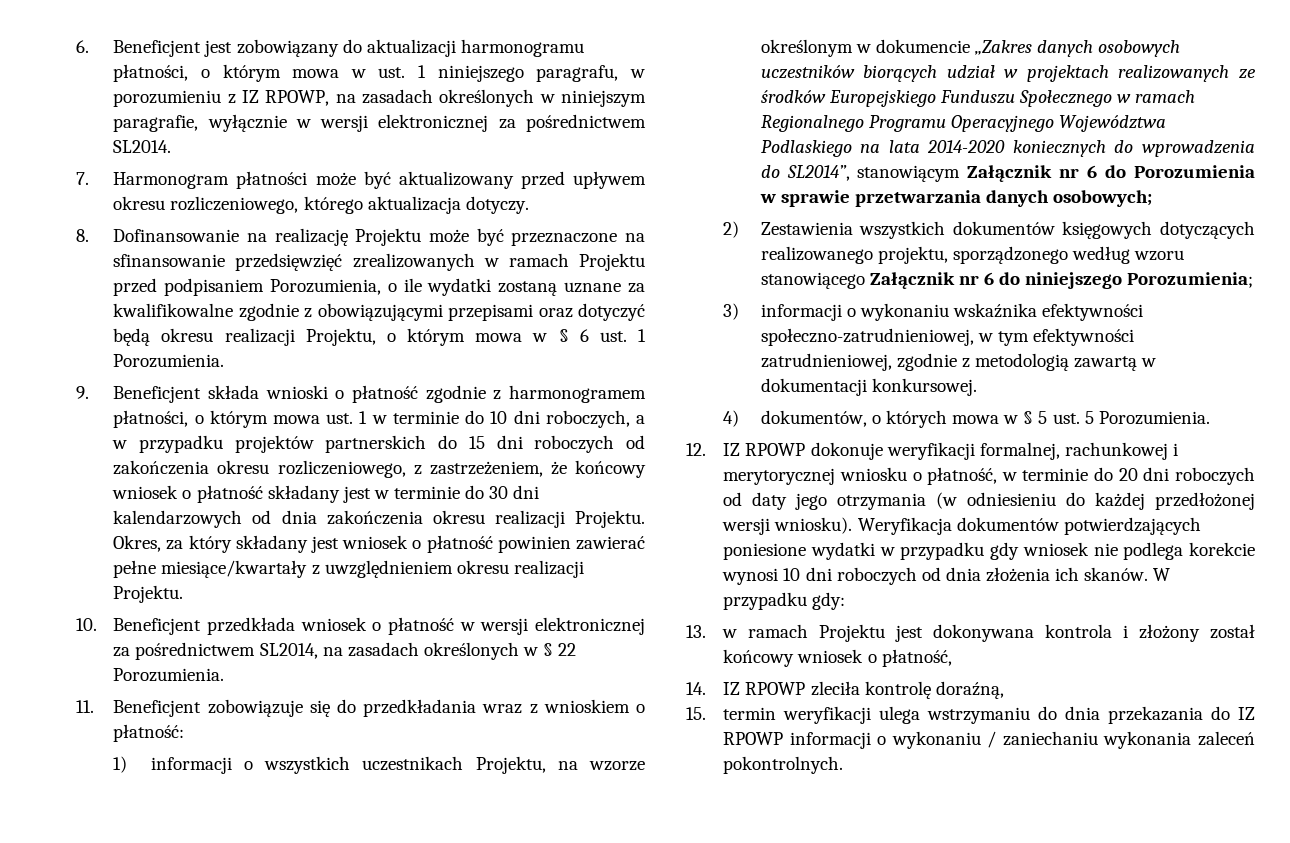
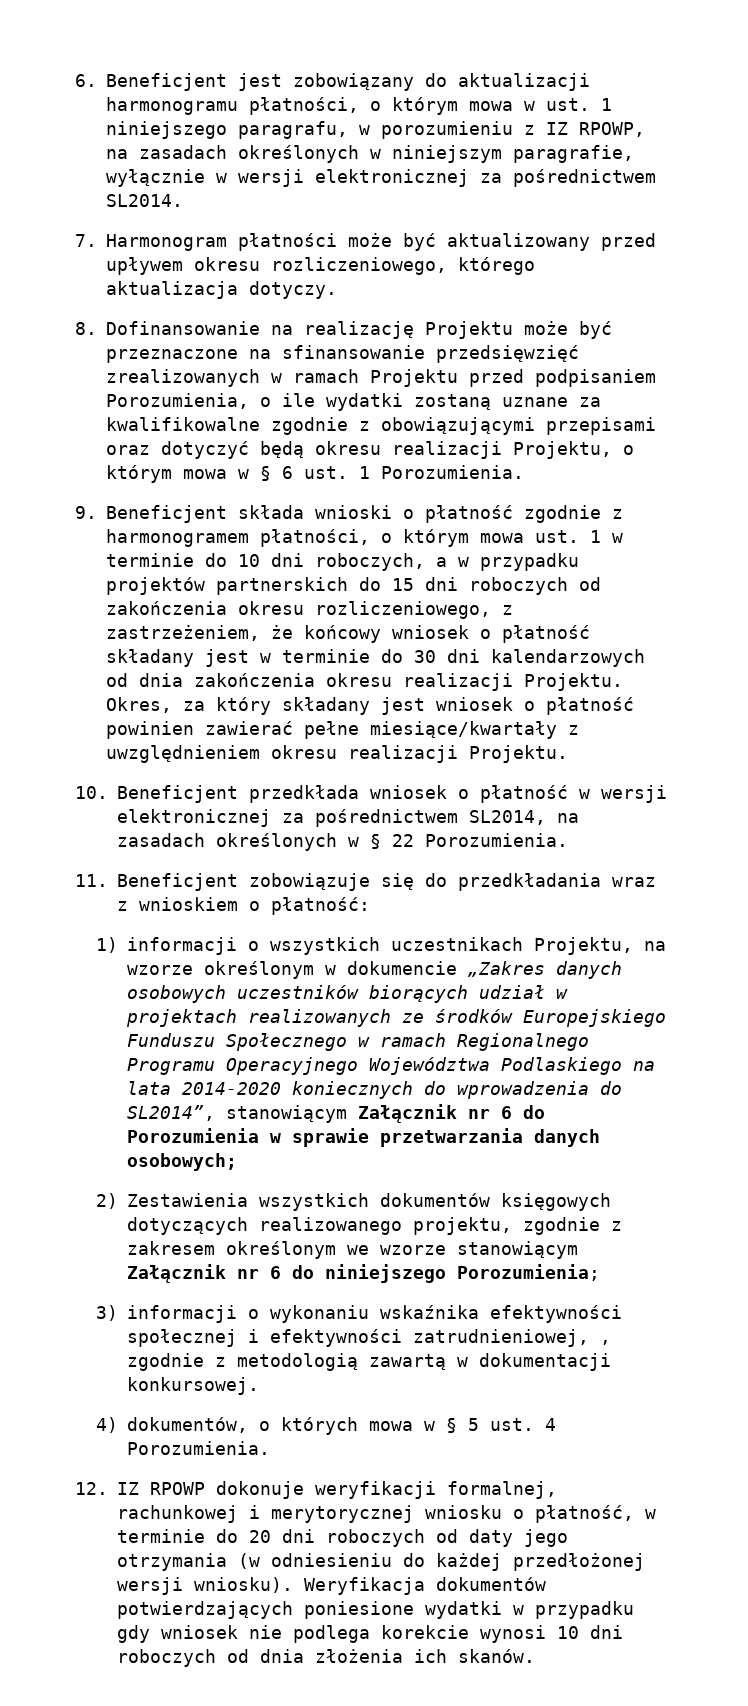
- 2) Zestawienia wszystkich dokumentów księgowych dotyczących realizowanego projektu, sporządzonego według wzoru stanowiącego Załącznik nr 6 do niniejszego Porozumienia;
+ 2) Zestawienia wszystkich dokumentów księgowych dotyczących realizowanego projektu, zgodnie z zakresem określonym we wzorze stanowiącym Załącznik nr 6 do niniejszego Porozumienia;
- 3) informacji o wykonaniu wskaźnika efektywności społeczno-zatrudnieniowej, w tym efektywności zatrudnieniowej, zgodnie z metodologią zawartą w dokumentacji konkursowej.
+ 3) informacji o wykonaniu wskaźnika efektywności społecznej i efektywności zatrudnieniowej, , zgodnie z metodologią zawartą w dokumentacji konkursowej.
- 4) dokumentów, o których mowa w § 5 ust. 5 Porozumienia.
+ 4) dokumentów, o których mowa w § 5 ust. 4 Porozumienia.
- W przypadku gdy:
- 13. w ramach Projektu jest dokonywana kontrola i złożony został końcowy wniosek o płatność,
- 14. IZ RPOWP zleciła kontrolę doraźną,
- 15. termin weryfikacji ulega wstrzymaniu do dnia przekazania do IZ RPOWP informacji o wykonaniu / zaniechaniu wykonania zaleceń pokontrolnych.

